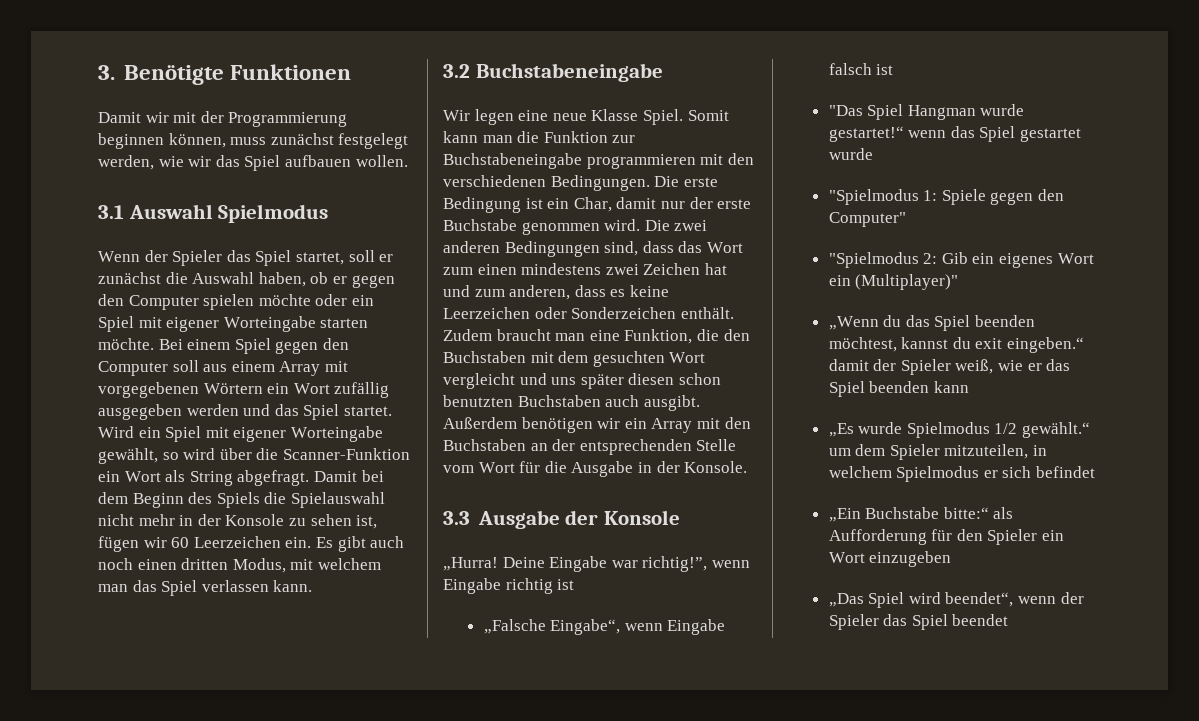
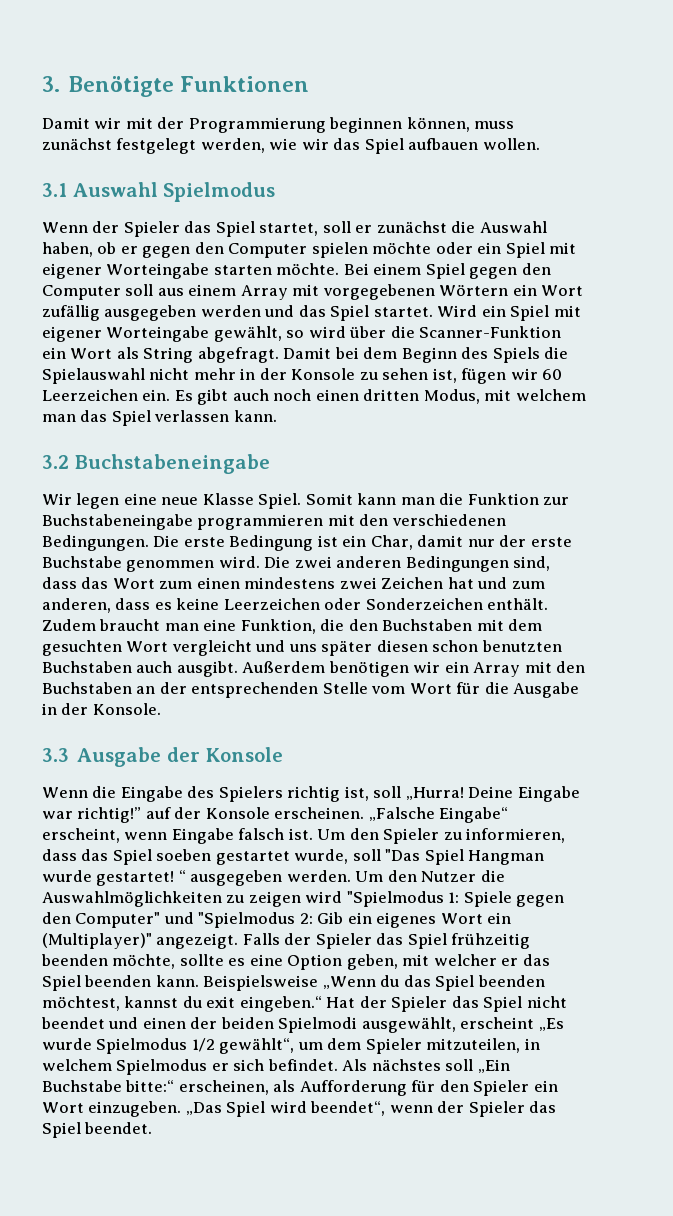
- „Hurra! Deine Eingabe war richtig!”, wenn Eingabe richtig ist
- „Falsche Eingabe“, wenn Eingabe falsch ist
- "Das Spiel Hangman wurde gestartet!“ wenn das Spiel gestartet wurde
- "Spielmodus 1: Spiele gegen den Computer"
- "Spielmodus 2: Gib ein eigenes Wort ein (Multiplayer)"
- „Wenn du das Spiel beenden möchtest, kannst du exit eingeben.“ damit der Spieler weiß, wie er das Spiel beenden kann
- „Es wurde Spielmodus 1/2 gewählt.“ um dem Spieler mitzuteilen, in welchem Spielmodus er sich befindet
- „Ein Buchstabe bitte:“ als Aufforderung für den Spieler ein Wort einzugeben
- „Das Spiel wird beendet“, wenn der Spieler das Spiel beendet
+ Wenn die Eingabe des Spielers richtig ist, soll „Hurra! Deine Eingabe war richtig!” auf der Konsole erscheinen. „Falsche Eingabe“ erscheint, wenn Eingabe falsch ist. Um den Spieler zu informieren, dass das Spiel soeben gestartet wurde, soll "Das Spiel Hangman wurde gestartet! “ ausgegeben werden. Um den Nutzer die Auswahlmöglichkeiten zu zeigen wird "Spielmodus 1: Spiele gegen den Computer" und "Spielmodus 2: Gib ein eigenes Wort ein (Multiplayer)" angezeigt. Falls der Spieler das Spiel frühzeitig beenden möchte, sollte es eine Option geben, mit welcher er das Spiel beenden kann. Beispielsweise „Wenn du das Spiel beenden möchtest, kannst du exit eingeben.“ Hat der Spieler das Spiel nicht beendet und einen der beiden Spielmodi ausgewählt, erscheint „Es wurde Spielmodus 1/2 gewählt“, um dem Spieler mitzuteilen, in welchem Spielmodus er sich befindet. Als nächstes soll „Ein Buchstabe bitte:“ erscheinen, als Aufforderung für den Spieler ein Wort einzugeben. „Das Spiel wird beendet“, wenn der Spieler das Spiel beendet.

